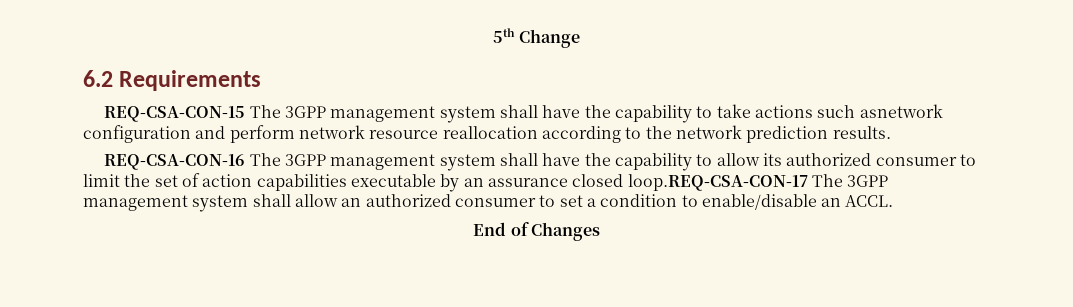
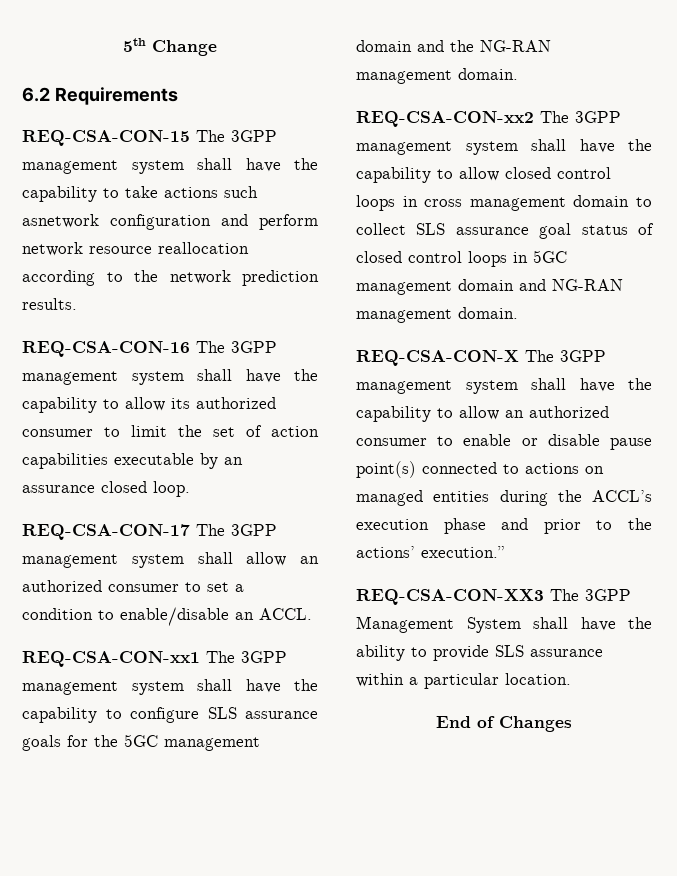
- REQ-CSA-CON-16 The 3GPP management system shall have the capability to allow its authorized consumer to limit the set of action capabilities executable by an assurance closed loop.REQ-CSA-CON-17 The 3GPP management system shall allow an authorized consumer to set a condition to enable/disable an ACCL.
+ REQ-CSA-CON-16 The 3GPP management system shall have the capability to allow its authorized consumer to limit the set of action capabilities executable by an assurance closed loop.
+ REQ-CSA-CON-17 The 3GPP management system shall allow an authorized consumer to set a condition to enable/disable an ACCL.
+ REQ-CSA-CON-xx1 The 3GPP management system shall have the capability to configure SLS assurance goals for the 5GC management domain and the NG-RAN management domain.
+ REQ-CSA-CON-xx2 The 3GPP management system shall have the capability to allow closed control loops in cross management domain to collect SLS assurance goal status of closed control loops in 5GC management domain and NG-RAN management domain.
+ REQ-CSA-CON-X The 3GPP management system shall have the capability to allow an authorized consumer to enable or disable pause point(s) connected to actions on managed entities during the ACCL’s execution phase and prior to the actions’ execution.”
+ REQ-CSA-CON-XX3 The 3GPP Management System shall have the ability to provide SLS assurance within a particular location.

